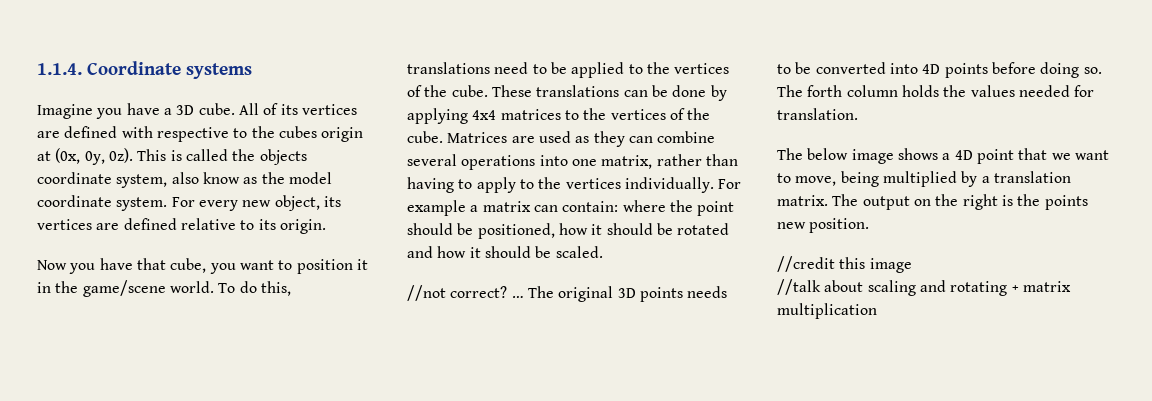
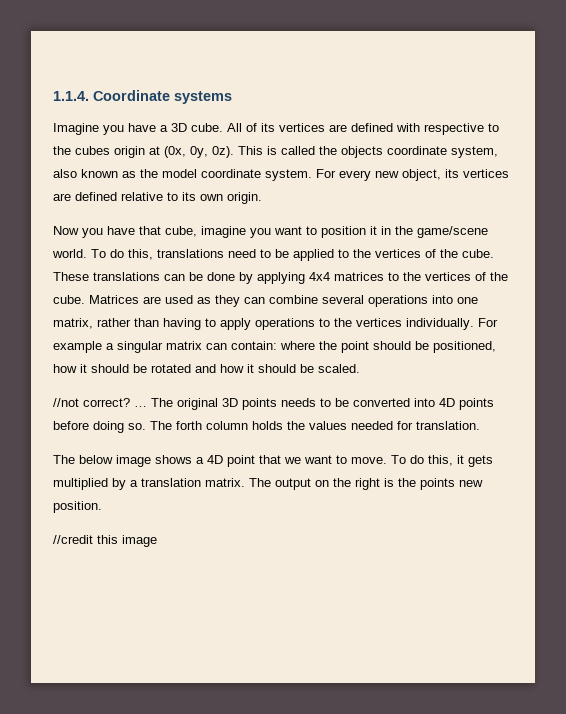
- This is called the objects coordinate system, also know as the model coordinate system.
+ This is called the objects coordinate system, also known as the model coordinate system.
- For every new object, its vertices are defined relative to its origin.
+ For every new object, its vertices are defined relative to its own origin.
- Now you have that cube, you want to position it in the game/scene world.
+ Now you have that cube, imagine you want to position it in the game/scene world.
- Matrices are used as they can combine several operations into one matrix, rather than having to apply to the vertices individually.
+ Matrices are used as they can combine several operations into one matrix, rather than having to apply operations to the vertices individually.
- For example a matrix can contain: where the point should be positioned, how it should be rotated and how it should be scaled.
+ For example a singular matrix can contain: where the point should be positioned, how it should be rotated and how it should be scaled.
- The below image shows a 4D point that we want to move, being multiplied by a translation matrix.
+ The below image shows a 4D point that we want to move. To do this, it gets multiplied by a translation matrix.
- //talk about scaling and rotating + matrix multiplication

